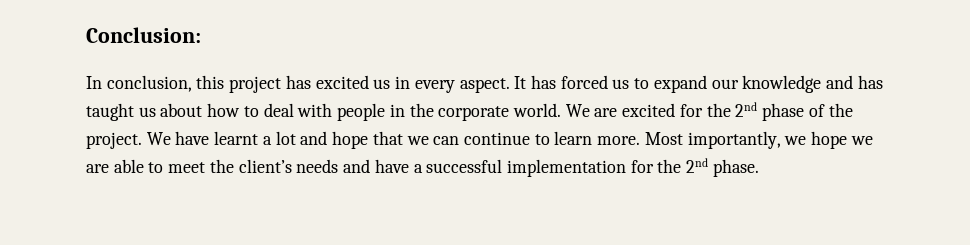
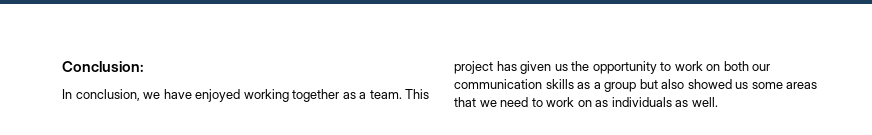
- In conclusion, this project has excited us in every aspect. It has forced us to expand our knowledge and has taught us about how to deal with people in the corporate world. We are excited for the 2nd phase of the project. We have learnt a lot and hope that we can continue to learn more. Most importantly, we hope we are able to meet the client’s needs and have a successful implementation for the 2nd phase.
+ In conclusion, we have enjoyed working together as a team. This project has given us the opportunity to work on both our communication skills as a group but also showed us some areas that we need to work on as individuals as well.

